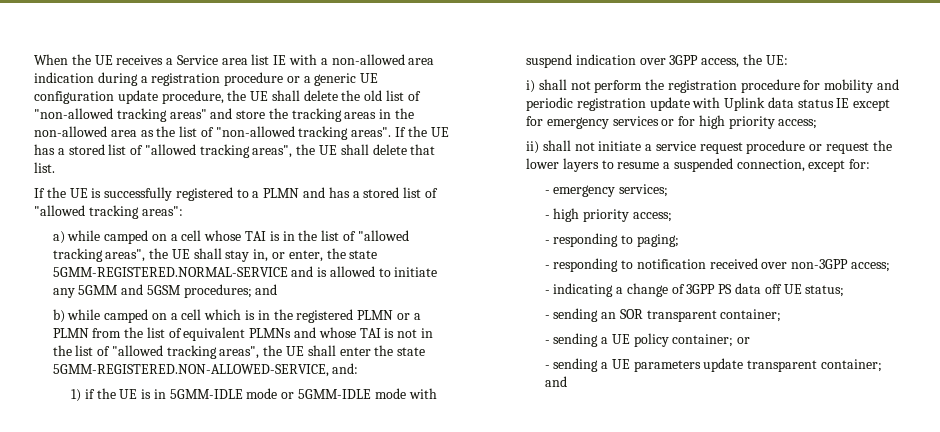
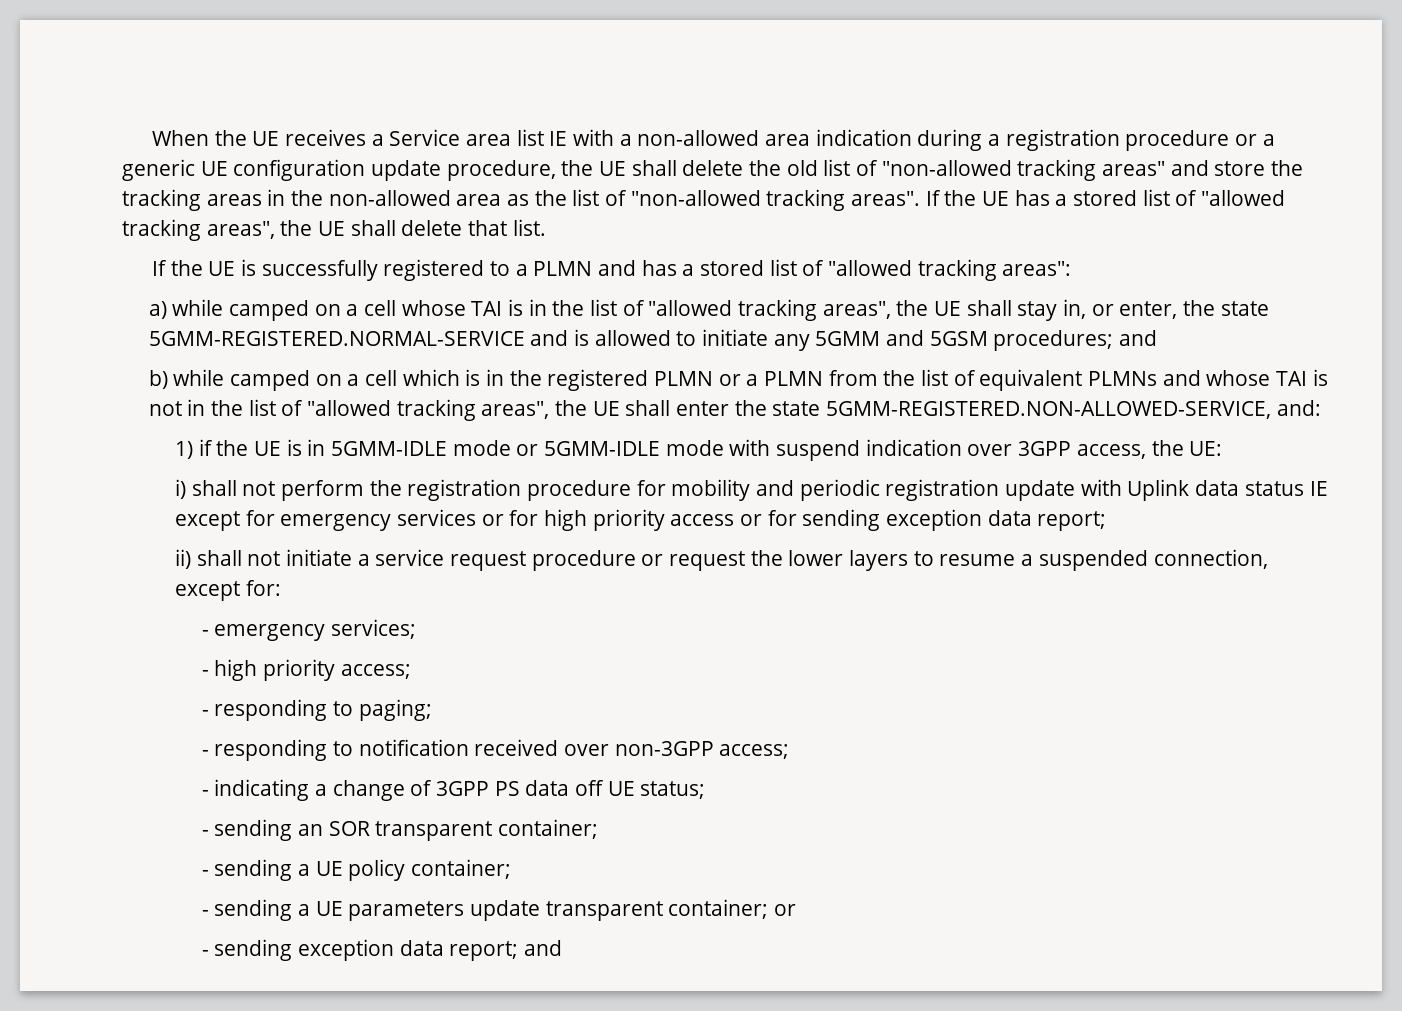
- i) shall not perform the registration procedure for mobility and periodic registration update with Uplink data status IE except for emergency services or for high priority access;
+ i) shall not perform the registration procedure for mobility and periodic registration update with Uplink data status IE except for emergency services or for high priority access or for sending exception data report;
- - sending a UE policy container; or
+ - sending a UE policy container;
- - sending a UE parameters update transparent container; and
+ - sending a UE parameters update transparent container; or
+ - sending exception data report; and

